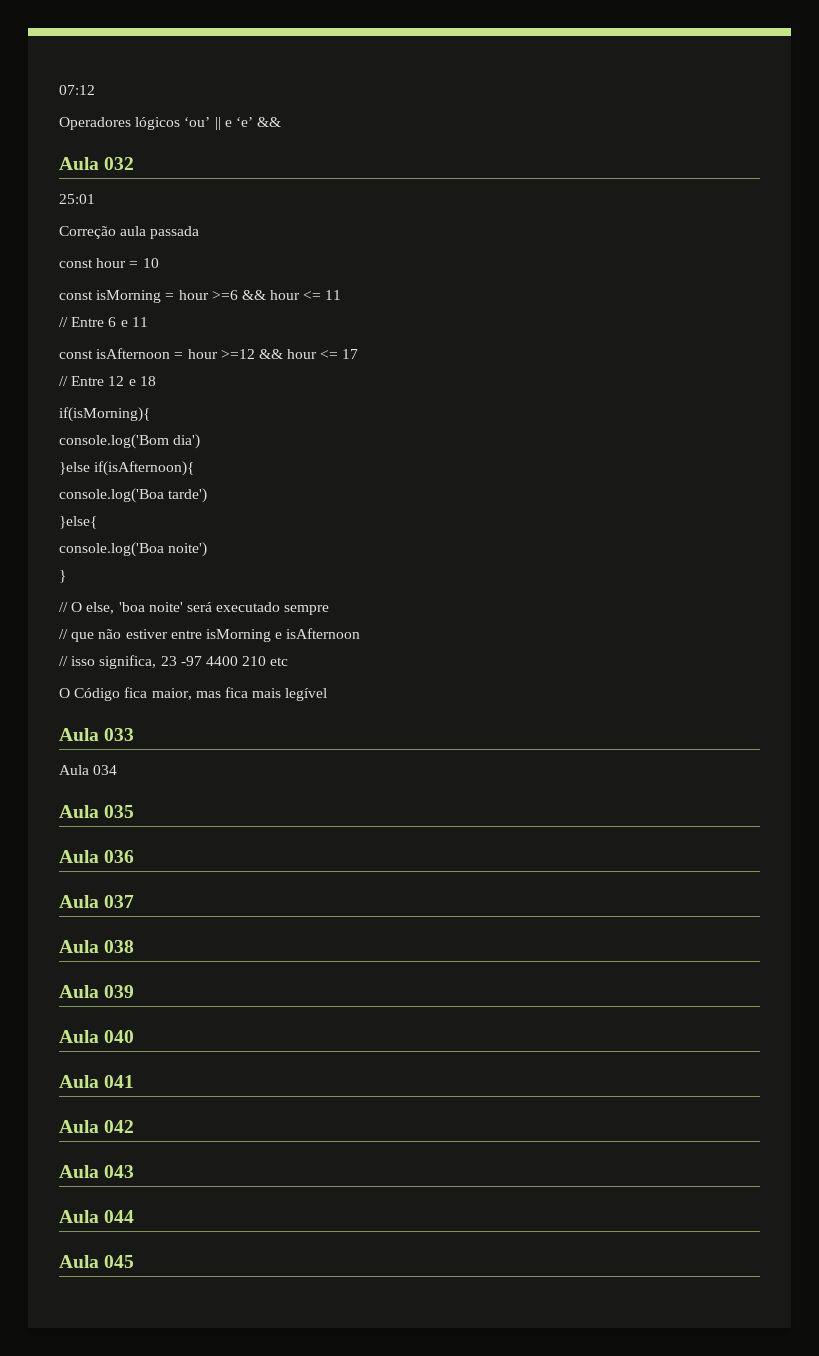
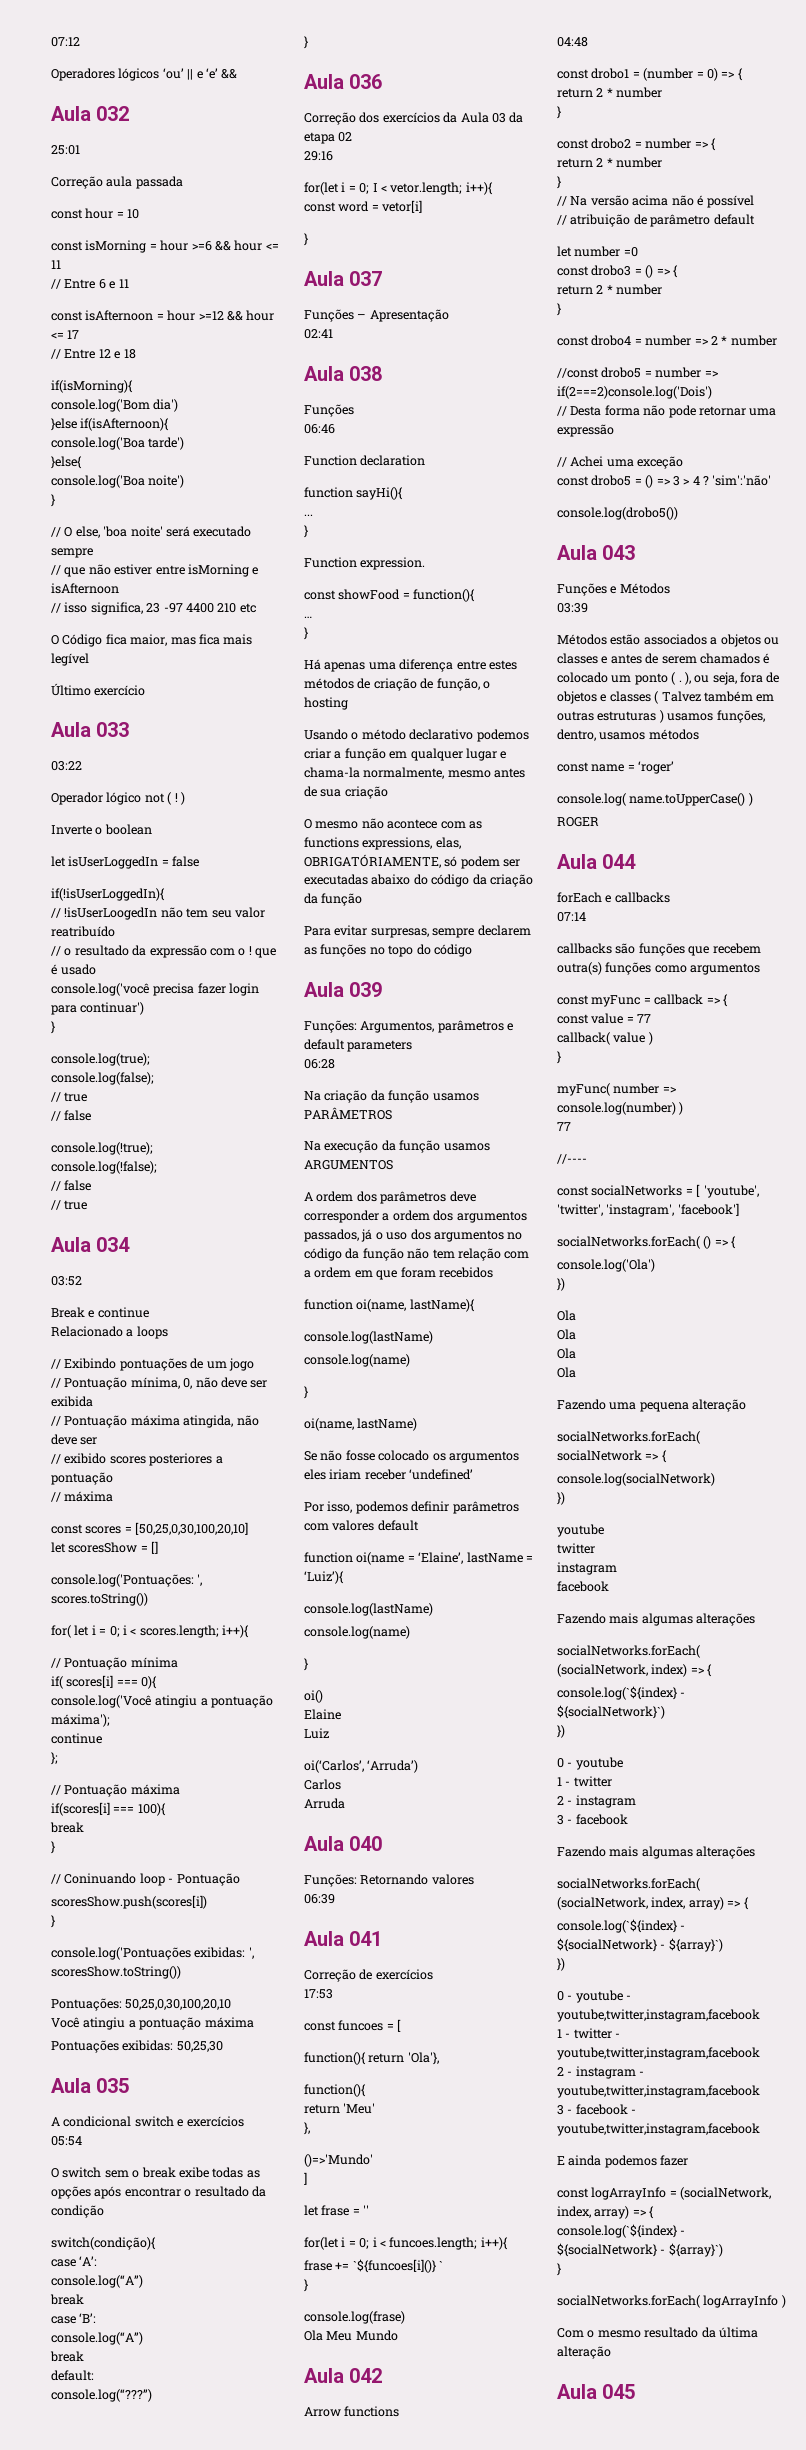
+ Último exercício
+ 03:22
+ Operador lógico not ( ! )
+ Inverte o boolean
+ let isUserLoggedIn = false
+ if(!isUserLoggedIn){
+ // !isUserLoogedIn não tem seu valor reatribuído
+ // o resultado da expressão com o ! que é usado
+ console.log('você precisa fazer login para continuar')
+ }
+ console.log(true);
+ console.log(false);
+ // true
+ // false
+ console.log(!true);
+ console.log(!false);
+ // false
+ // true
  Aula 034
+ 03:52
+ Break e continue
+ Relacionado a loops
+ // Exibindo pontuações de um jogo
+ // Pontuação mínima, 0, não deve ser exibida
+ // Pontuação máxima atingida, não deve ser
+ // exibido scores posteriores a pontuação
+ // máxima
+ const scores = [50,25,0,30,100,20,10]
+ let scoresShow = []
+ console.log('Pontuações: ', scores.toString())
+ for( let i = 0; i < scores.length; i++){
+ // Pontuação mínima
+ if( scores[i] === 0){
+ console.log('Você atingiu a pontuação máxima');
+ continue
+ };
+ // Pontuação máxima
+ if(scores[i] === 100){
+ break
+ }
+ // Coninuando loop - Pontuação
+ scoresShow.push(scores[i])
+ }
+ console.log('Pontuações exibidas: ', scoresShow.toString())
+ Pontuações: 50,25,0,30,100,20,10
+ Você atingiu a pontuação máxima
+ Pontuações exibidas: 50,25,30
  Aula 035
+ A condicional switch e exercícios
+ 05:54
+ O switch sem o break exibe todas as opções após encontrar o resultado da condição
+ switch(condição){
+ case ‘A’:
+ console.log(“A”)
+ break
+ case ‘B’:
+ console.log(“A”)
+ break
+ default:
+ console.log(“???”)
+ }
  Aula 036
+ Correção dos exercícios da Aula 03 da etapa 02
+ 29:16
+ for(let i = 0; I < vetor.length; i++){
+ const word = vetor[i]
+ }
  Aula 037
+ Funções – Apresentação
+ 02:41
  Aula 038
+ Funções
+ 06:46
+ Function declaration
+ function sayHi(){
+ ...
+ }
+ Function expression.
+ const showFood = function(){
+ …
+ }
+ Há apenas uma diferença entre estes métodos de criação de função, o hosting
+ Usando o método declarativo podemos criar a função em qualquer lugar e chama-la normalmente, mesmo antes de sua criação
+ O mesmo não acontece com as functions expressions, elas, OBRIGATÓRIAMENTE, só podem ser executadas abaixo do código da criação da função
+ Para evitar surpresas, sempre declarem as funções no topo do código
  Aula 039
+ Funções: Argumentos, parâmetros e default parameters
+ 06:28
+ Na criação da função usamos PARÂMETROS
+ Na execução da função usamos ARGUMENTOS
+ A ordem dos parâmetros deve corresponder a ordem dos argumentos passados, já o uso dos argumentos no código da função não tem relação com a ordem em que foram recebidos
+ function oi(name, lastName){
+ console.log(lastName)
+ console.log(name)
+ }
+ oi(name, lastName)
+ Se não fosse colocado os argumentos eles iriam receber ‘undefined’
+ Por isso, podemos definir parâmetros com valores default
+ function oi(name = ‘Elaine’, lastName = ‘Luiz’){
+ console.log(lastName)
+ console.log(name)
+ }
+ oi()
+ Elaine
+ Luiz
+ oi(‘Carlos’, ‘Arruda’)
+ Carlos
+ Arruda
  Aula 040
+ Funções: Retornando valores
+ 06:39
  Aula 041
+ Correção de exercícios
+ 17:53
+ const funcoes = [
+ function(){ return 'Ola'},
+ function(){
+ return 'Meu'
+ },
+ ()=>'Mundo'
+ ]
+ let frase = ''
+ for(let i = 0; i < funcoes.length; i++){
+ frase += `${funcoes[i]()} `
+ }
+ console.log(frase)
+ Ola Meu Mundo
  Aula 042
+ Arrow functions
+ 04:48
+ const drobo1 = (number = 0) => {
+ return 2 * number
+ }
+ const drobo2 = number => {
+ return 2 * number
+ }
+ // Na versão acima não é possível
+ // atribuição de parâmetro default
+ let number =0
+ const drobo3 = () => {
+ return 2 * number
+ }
+ const drobo4 = number => 2 * number
+ //const drobo5 = number => if(2===2)console.log('Dois')
+ // Desta forma não pode retornar uma expressão
+ // Achei uma exceção
+ const drobo5 = () => 3 > 4 ? 'sim':'não'
+ console.log(drobo5())
  Aula 043
+ Funções e Métodos
+ 03:39
+ Métodos estão associados a objetos ou classes e antes de serem chamados é colocado um ponto ( . ), ou seja, fora de objetos e classes ( Talvez também em outras estruturas ) usamos funções, dentro, usamos métodos
+ const name = ‘roger’
+ console.log( name.toUpperCase() )
+ ROGER
  Aula 044
+ forEach e callbacks
+ 07:14
+ callbacks são funções que recebem outra(s) funções como argumentos
+ const myFunc = callback => {
+ const value = 77
+ callback( value )
+ }
+ myFunc( number => console.log(number) )
+ 77
+ //----
+ const socialNetworks = [ 'youtube', 'twitter', 'instagram', 'facebook']
+ socialNetworks.forEach( () => {
+ console.log('Ola')
+ })
+ Ola
+ Ola
+ Ola
+ Ola
+ Fazendo uma pequena alteração
+ socialNetworks.forEach( socialNetwork => {
+ console.log(socialNetwork)
+ })
+ youtube
+ twitter
+ instagram
+ facebook
+ Fazendo mais algumas alterações
+ socialNetworks.forEach( (socialNetwork, index) => {
+ console.log(`${index} - ${socialNetwork}`)
+ })
+ 0 - youtube
+ 1 - twitter
+ 2 - instagram
+ 3 - facebook
+ Fazendo mais algumas alterações
+ socialNetworks.forEach( (socialNetwork, index, array) => {
+ console.log(`${index} - ${socialNetwork} - ${array}`)
+ })
+ 0 - youtube - youtube,twitter,instagram,facebook
+ 1 - twitter - youtube,twitter,instagram,facebook
+ 2 - instagram - youtube,twitter,instagram,facebook
+ 3 - facebook - youtube,twitter,instagram,facebook
+ E ainda podemos fazer
+ const logArrayInfo = (socialNetwork, index, array) => {
+ console.log(`${index} - ${socialNetwork} - ${array}`)
+ }
+ socialNetworks.forEach( logArrayInfo )
+ Com o mesmo resultado da última alteração

